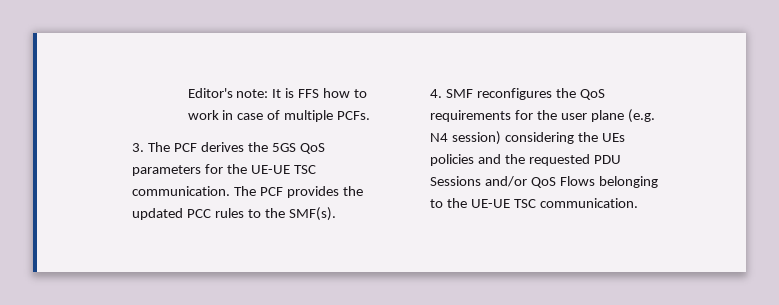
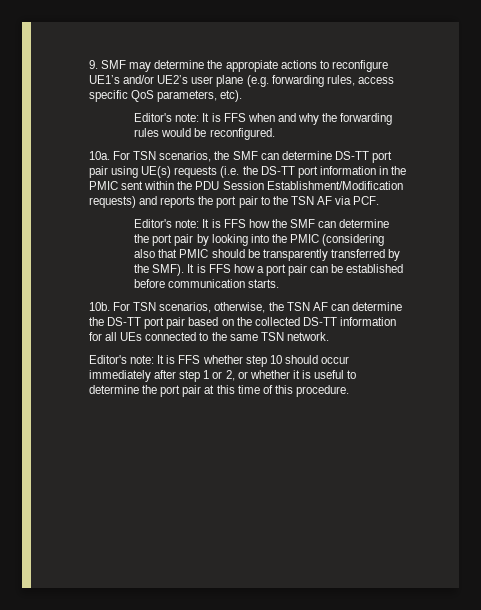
+ 9. SMF may determine the appropiate actions to reconfigure UE1’s and/or UE2’s user plane (e.g. forwarding rules, access specific QoS parameters, etc).
+ Editor's note: It is FFS when and why the forwarding rules would be reconfigured.
+ 10a. For TSN scenarios, the SMF can determine DS-TT port pair using UE(s) requests (i.e. the DS-TT port information in the PMIC sent within the PDU Session Establishment/Modification requests) and reports the port pair to the TSN AF via PCF.
- Editor's note: It is FFS how to work in case of multiple PCFs.
- 3. The PCF derives the 5GS QoS parameters for the UE-UE TSC communication. The PCF provides the updated PCC rules to the SMF(s).
- 4. SMF reconfigures the QoS requirements for the user plane (e.g. N4 session) considering the UEs policies and the requested PDU Sessions and/or QoS Flows belonging to the UE-UE TSC communication.
+ Editor's note: It is FFS how the SMF can determine the port pair by looking into the PMIC (considering also that PMIC should be transparently transferred by the SMF). It is FFS how a port pair can be established before communication starts.
+ 10b. For TSN scenarios, otherwise, the TSN AF can determine the DS-TT port pair based on the collected DS-TT information for all UEs connected to the same TSN network.
+ Editor's note: It is FFS whether step 10 should occur immediately after step 1 or 2, or whether it is useful to determine the port pair at this time of this procedure.

